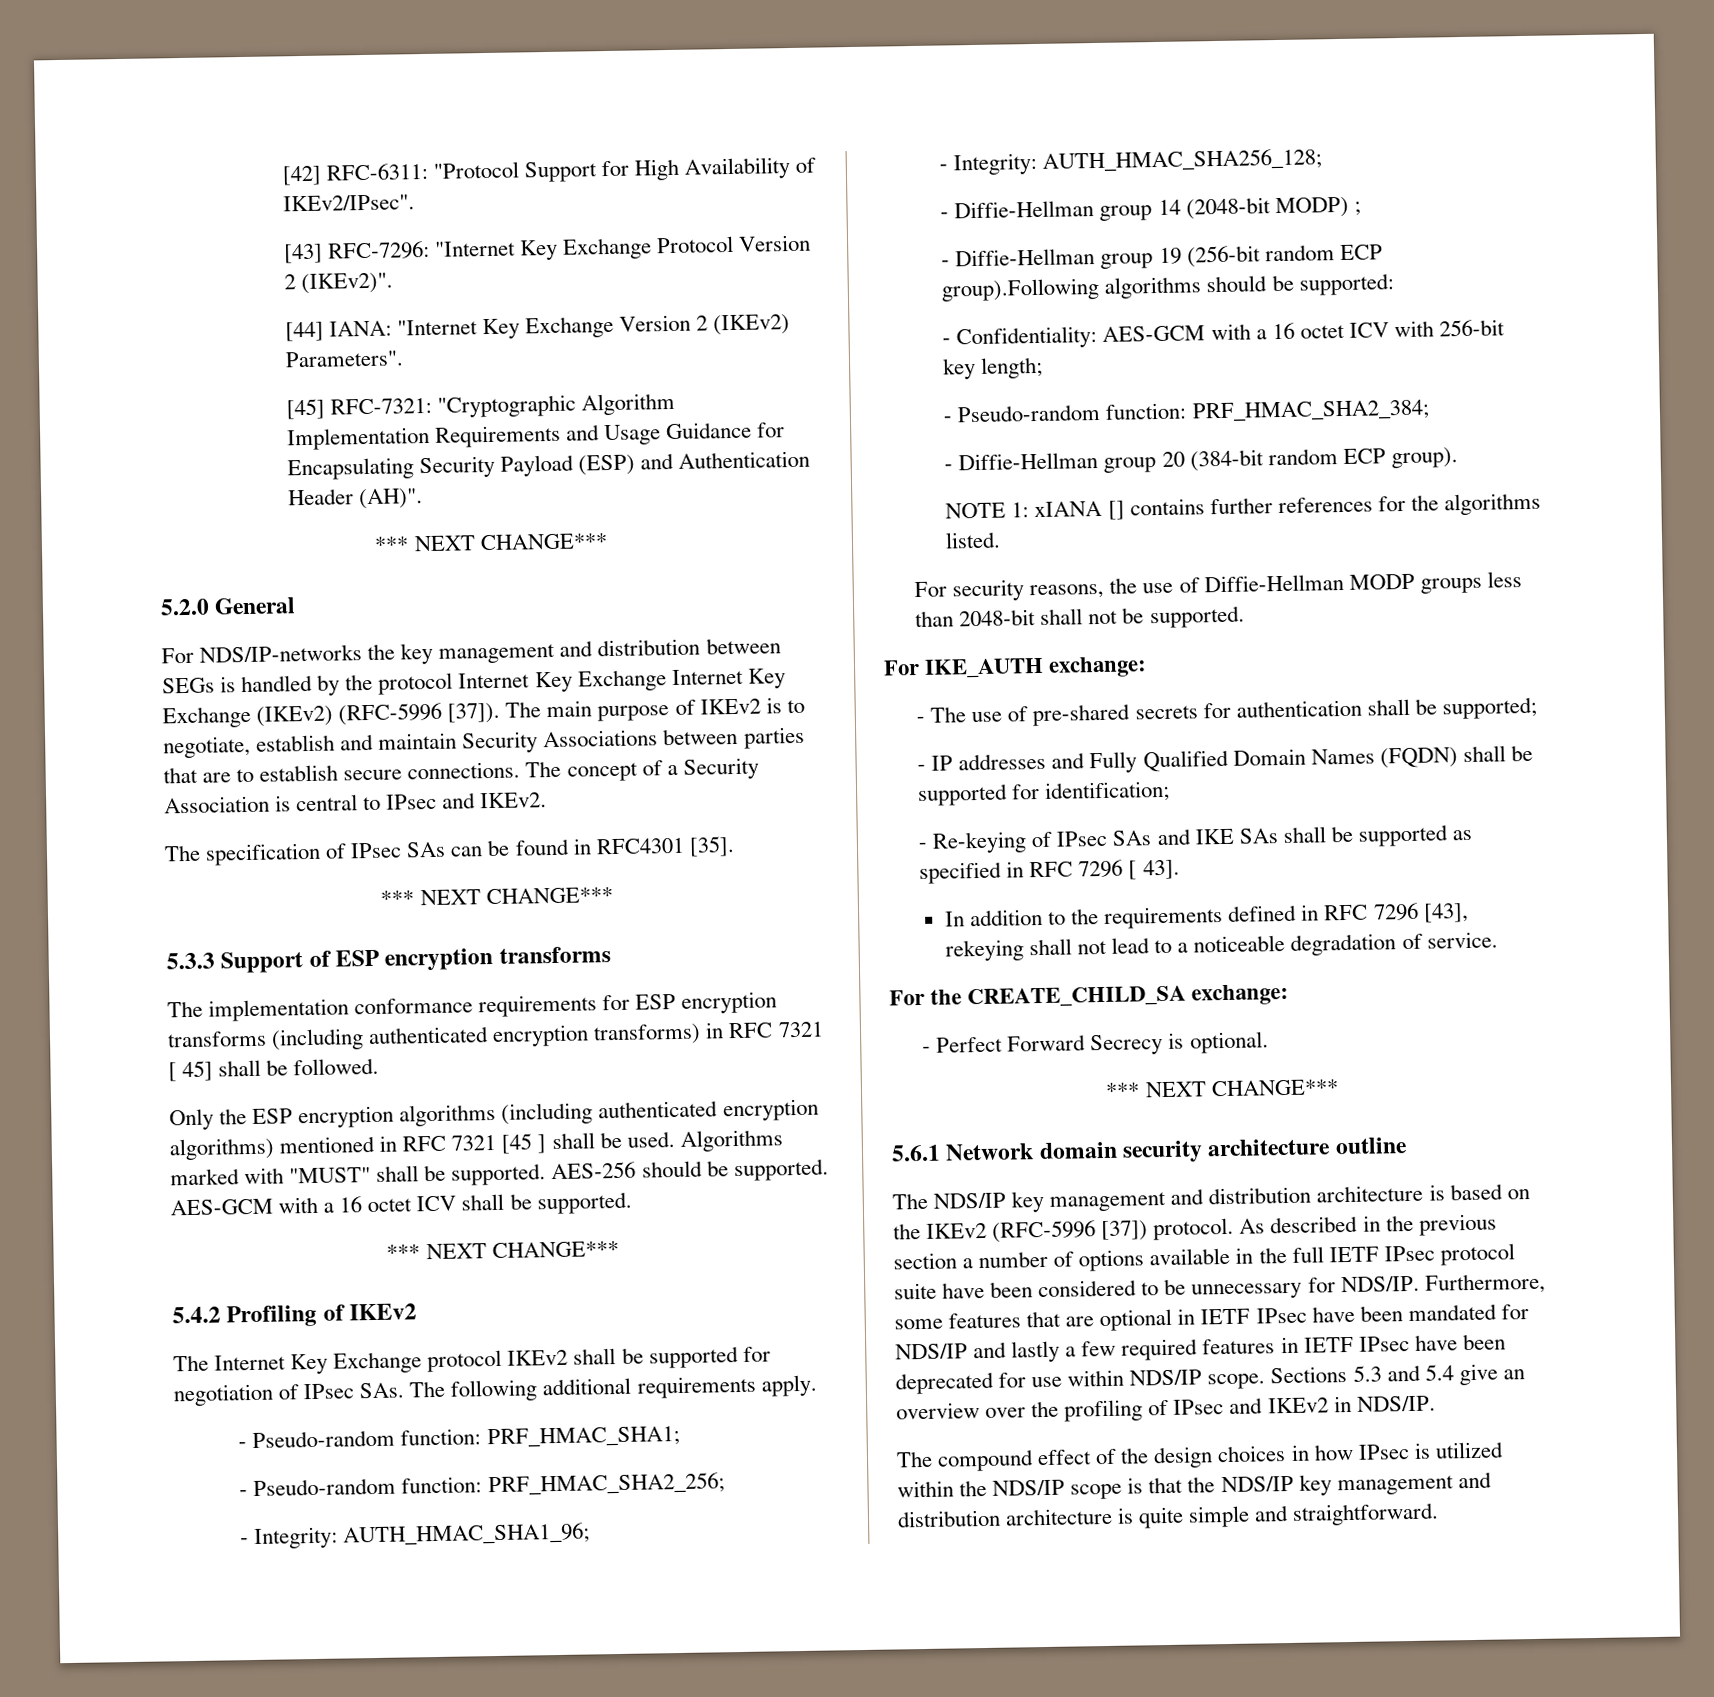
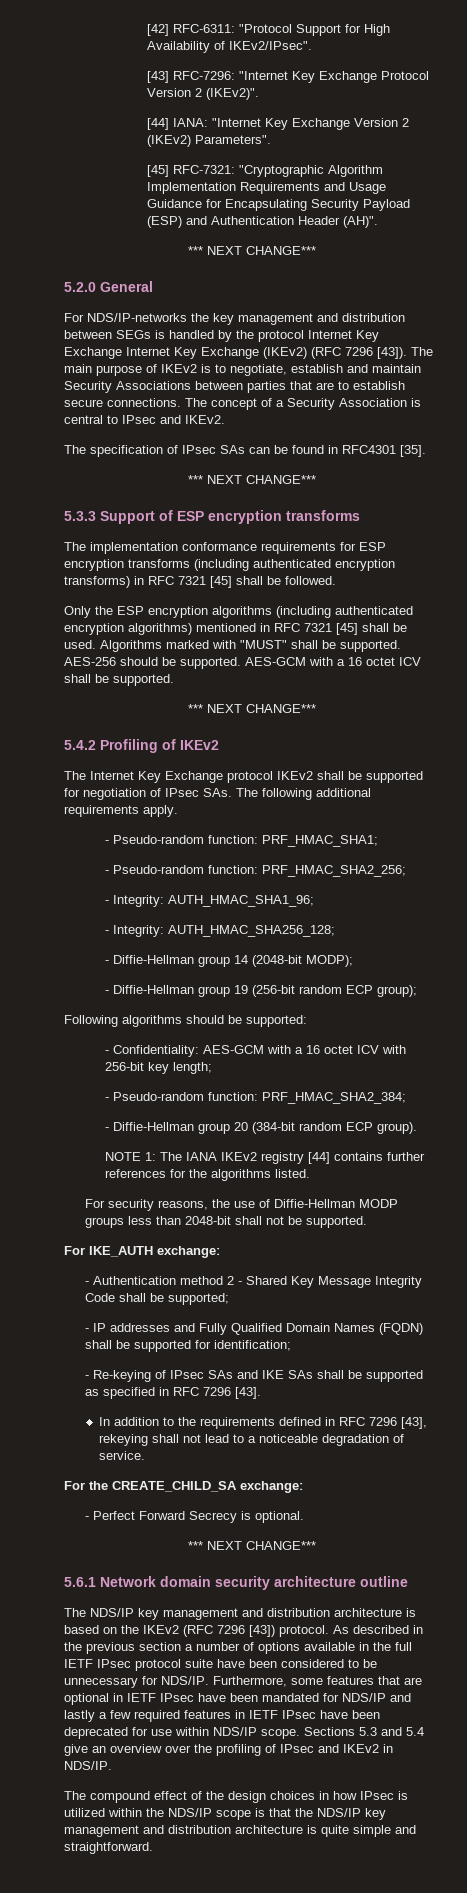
- For NDS/IP-networks the key management and distribution between SEGs is handled by the protocol Internet Key Exchange Internet Key Exchange (IKEv2) (RFC-5996 [37]).
+ For NDS/IP-networks the key management and distribution between SEGs is handled by the protocol Internet Key Exchange Internet Key Exchange (IKEv2) (RFC 7296 [43]).
- The implementation conformance requirements for ESP encryption transforms (including authenticated encryption transforms) in RFC 7321 [ 45] shall be followed.
+ The implementation conformance requirements for ESP encryption transforms (including authenticated encryption transforms) in RFC 7321 [45] shall be followed.
- Only the ESP encryption algorithms (including authenticated encryption algorithms) mentioned in RFC 7321 [45 ] shall be used.
+ Only the ESP encryption algorithms (including authenticated encryption algorithms) mentioned in RFC 7321 [45] shall be used.
- - Diffie-Hellman group 14 (2048-bit MODP) ;
+ - Diffie-Hellman group 14 (2048-bit MODP);
- - Diffie-Hellman group 19 (256-bit random ECP group).Following algorithms should be supported:
+ - Diffie-Hellman group 19 (256-bit random ECP group);
+ Following algorithms should be supported:
- NOTE 1: xIANA [] contains further references for the algorithms listed.
+ NOTE 1: The IANA IKEv2 registry [44] contains further references for the algorithms listed.
- - The use of pre-shared secrets for authentication shall be supported;
+ - Authentication method 2 - Shared Key Message Integrity Code shall be supported;
- - Re-keying of IPsec SAs and IKE SAs shall be supported as specified in RFC 7296 [ 43].
+ - Re-keying of IPsec SAs and IKE SAs shall be supported as specified in RFC 7296 [43].
- The NDS/IP key management and distribution architecture is based on the IKEv2 (RFC-5996 [37]) protocol.
+ The NDS/IP key management and distribution architecture is based on the IKEv2 (RFC 7296 [43]) protocol.

